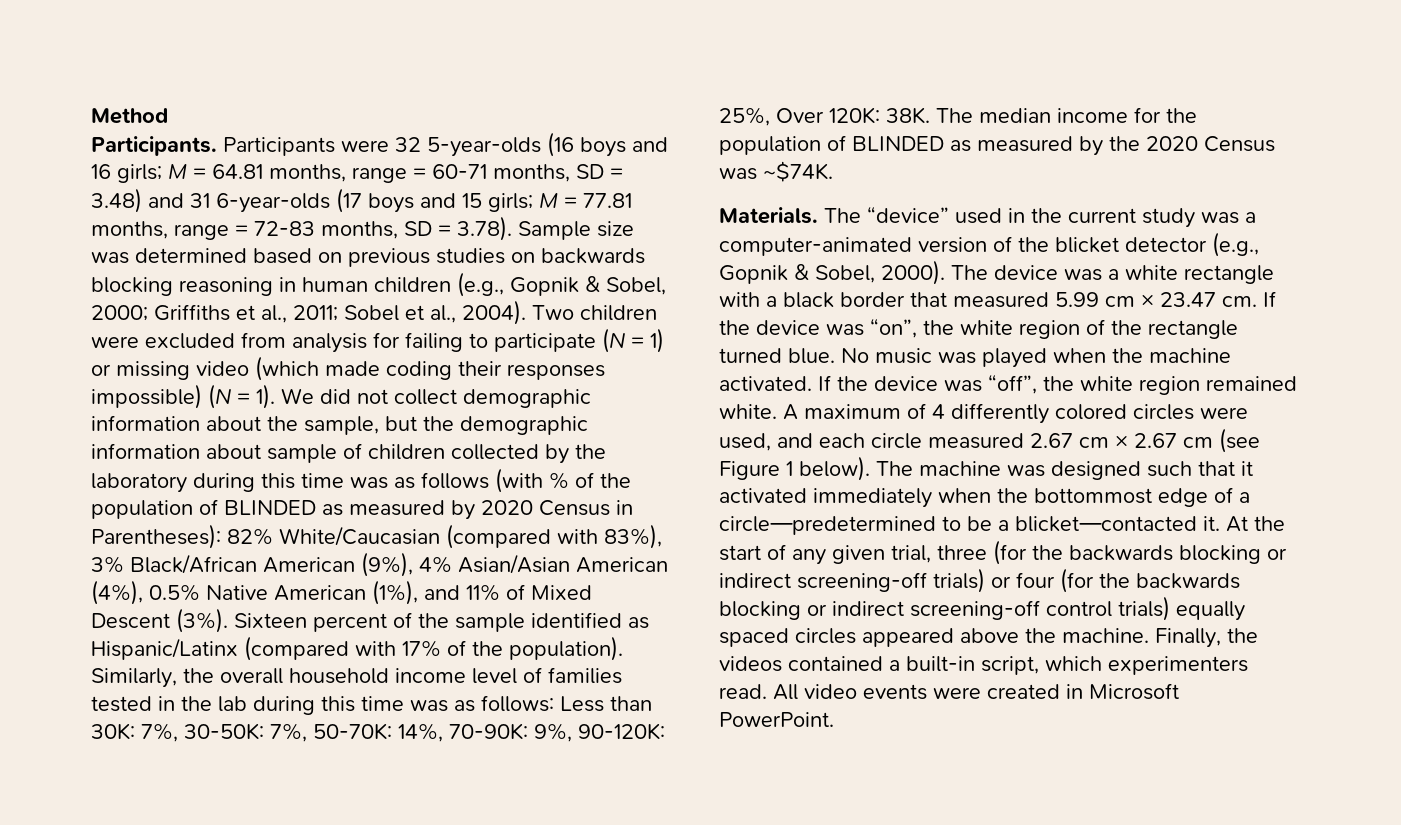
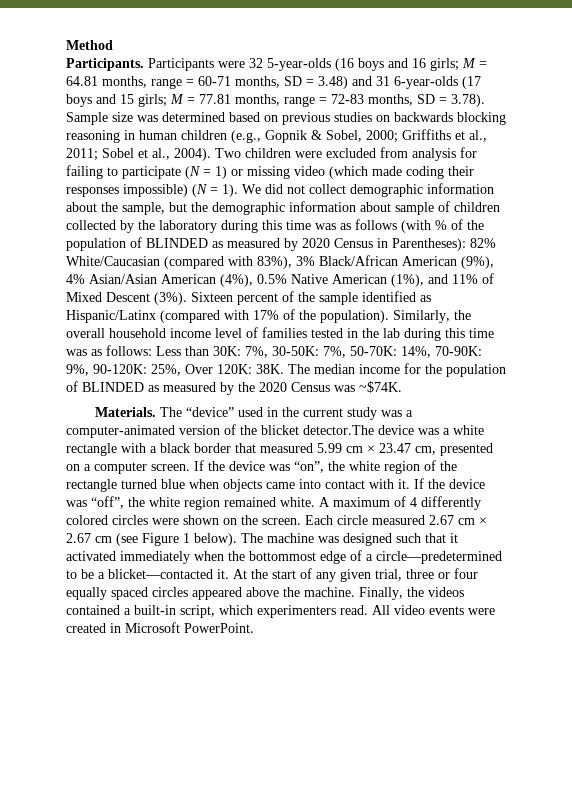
- The “device” used in the current study was a computer-animated version of the blicket detector (e.g., Gopnik & Sobel, 2000). The device was a white rectangle with a black border that measured 5.99 cm × 23.47 cm.
+ The “device” used in the current study was a computer-animated version of the blicket detector.The device was a white rectangle with a black border that measured 5.99 cm × 23.47 cm, presented on a computer screen.
- If the device was “on”, the white region of the rectangle turned blue. No music was played when the machine activated.
+ If the device was “on”, the white region of the rectangle turned blue when objects came into contact with it.
- A maximum of 4 differently colored circles were used, and each circle measured 2.67 cm × 2.67 cm (see Figure 1 below).
+ A maximum of 4 differently colored circles were shown on the screen. Each circle measured 2.67 cm × 2.67 cm (see Figure 1 below).
- At the start of any given trial, three (for the backwards blocking or indirect screening-off trials) or four (for the backwards blocking or indirect screening-off control trials) equally spaced circles appeared above the machine.
+ At the start of any given trial, three or four equally spaced circles appeared above the machine.

